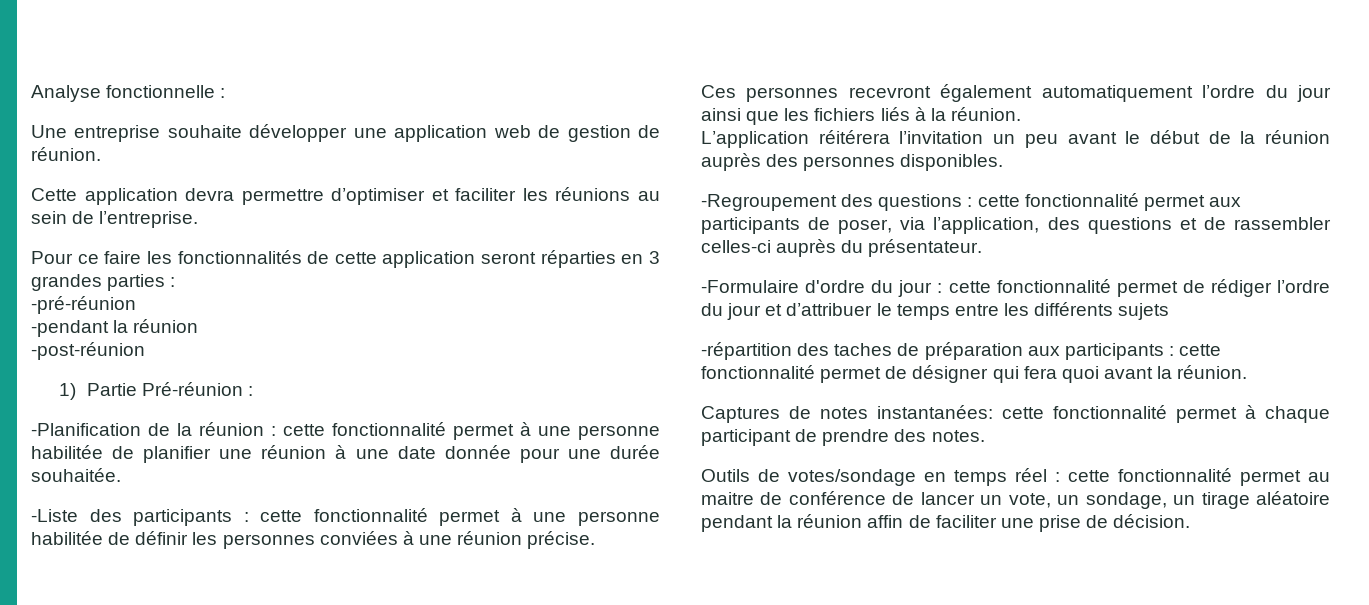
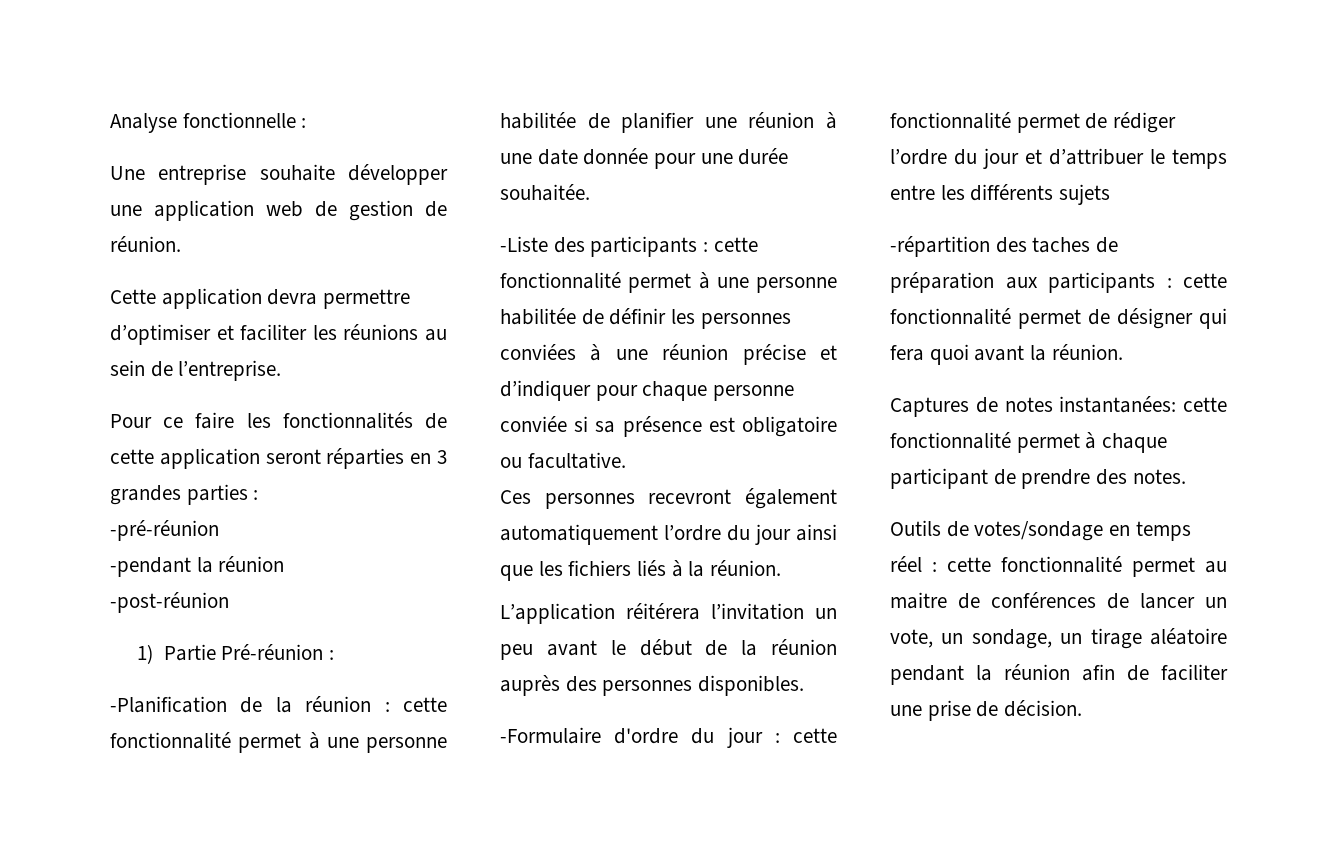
- -Liste des participants : cette fonctionnalité permet à une personne habilitée de définir les personnes conviées à une réunion précise.
+ -Liste des participants : cette fonctionnalité permet à une personne habilitée de définir les personnes conviées à une réunion précise et d’indiquer pour chaque personne conviée si sa présence est obligatoire ou facultative.
- -Regroupement des questions : cette fonctionnalité permet aux participants de poser, via l’application, des questions et de rassembler celles-ci auprès du présentateur.
- Outils de votes/sondage en temps réel : cette fonctionnalité permet au maitre de conférence de lancer un vote, un sondage, un tirage aléatoire pendant la réunion affin de faciliter une prise de décision.
+ Outils de votes/sondage en temps réel : cette fonctionnalité permet au maitre de conférences de lancer un vote, un sondage, un tirage aléatoire pendant la réunion afin de faciliter une prise de décision.

